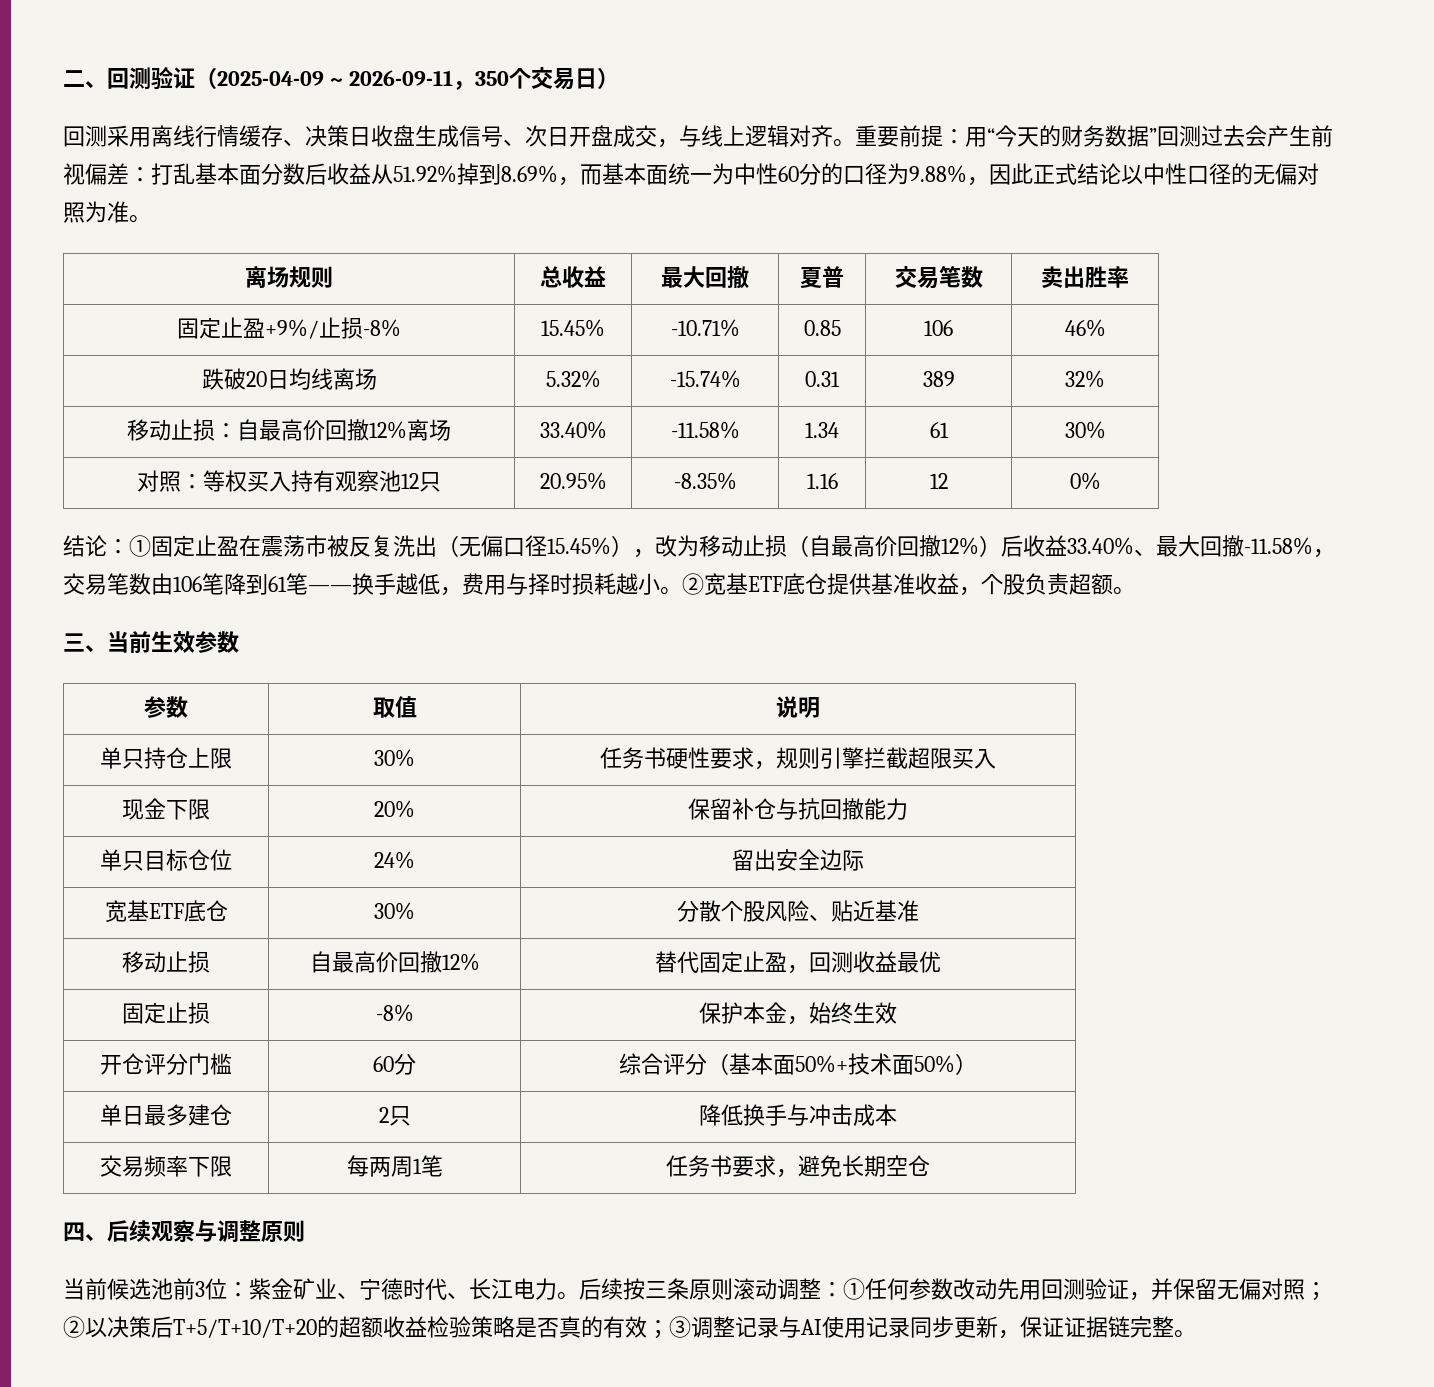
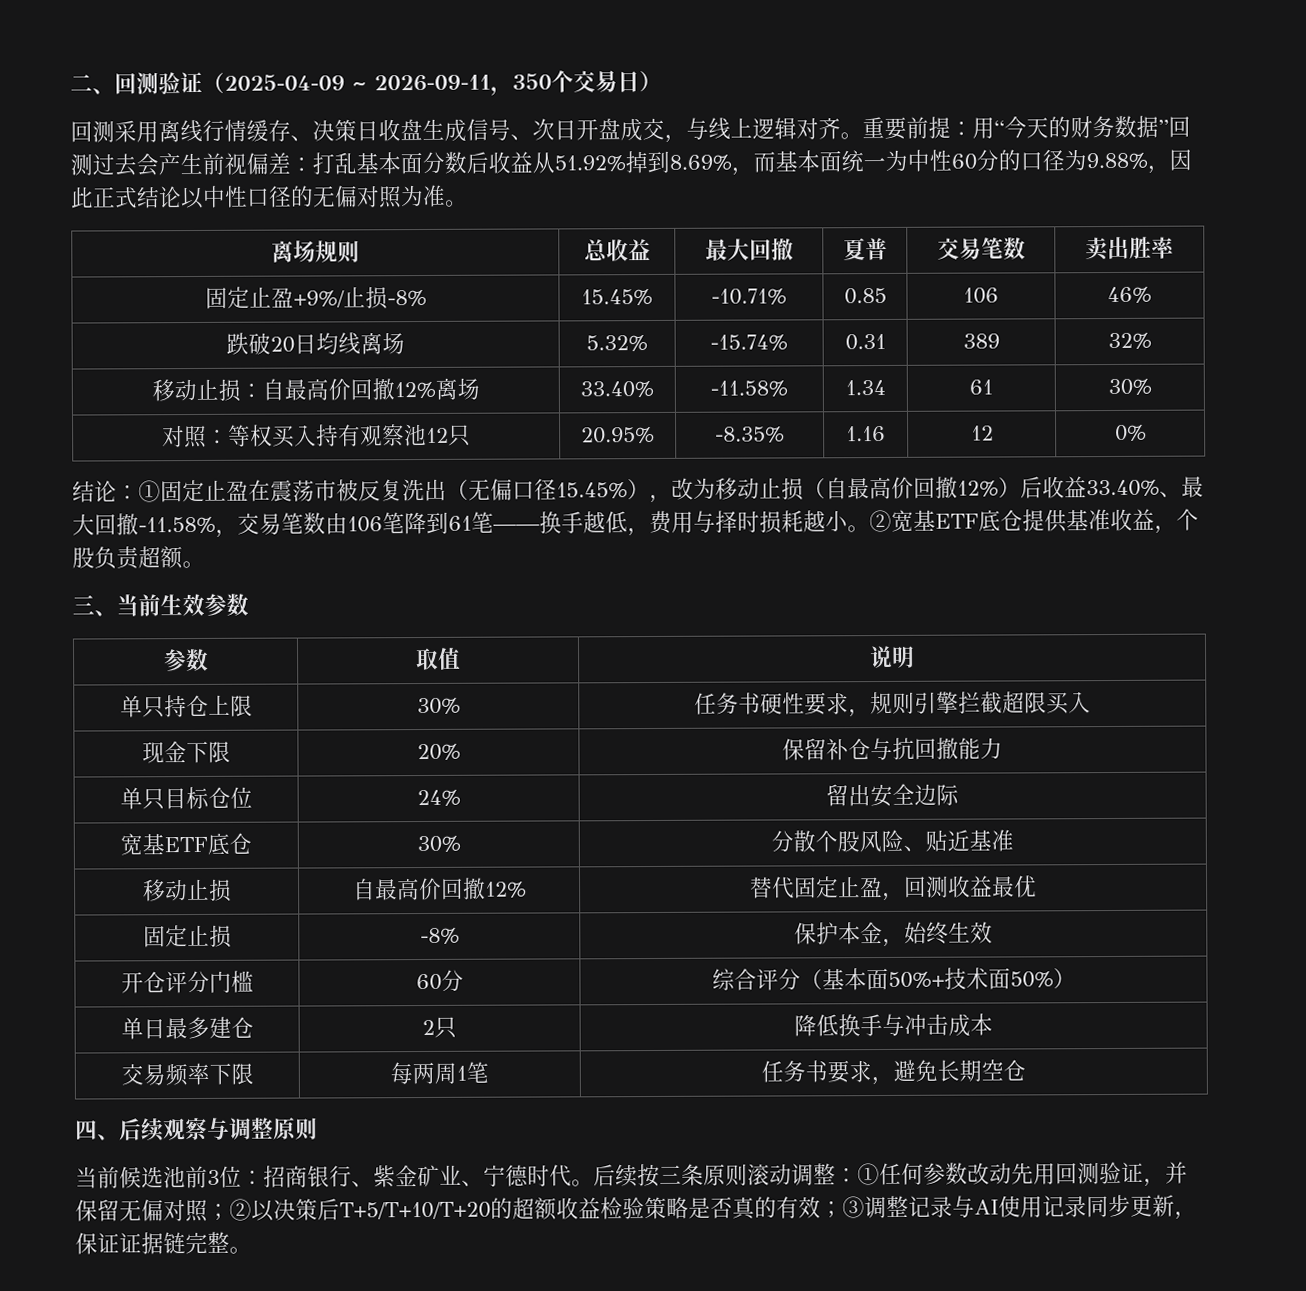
- 当前候选池前3位：紫金矿业、宁德时代、长江电力。
+ 当前候选池前3位：招商银行、紫金矿业、宁德时代。

